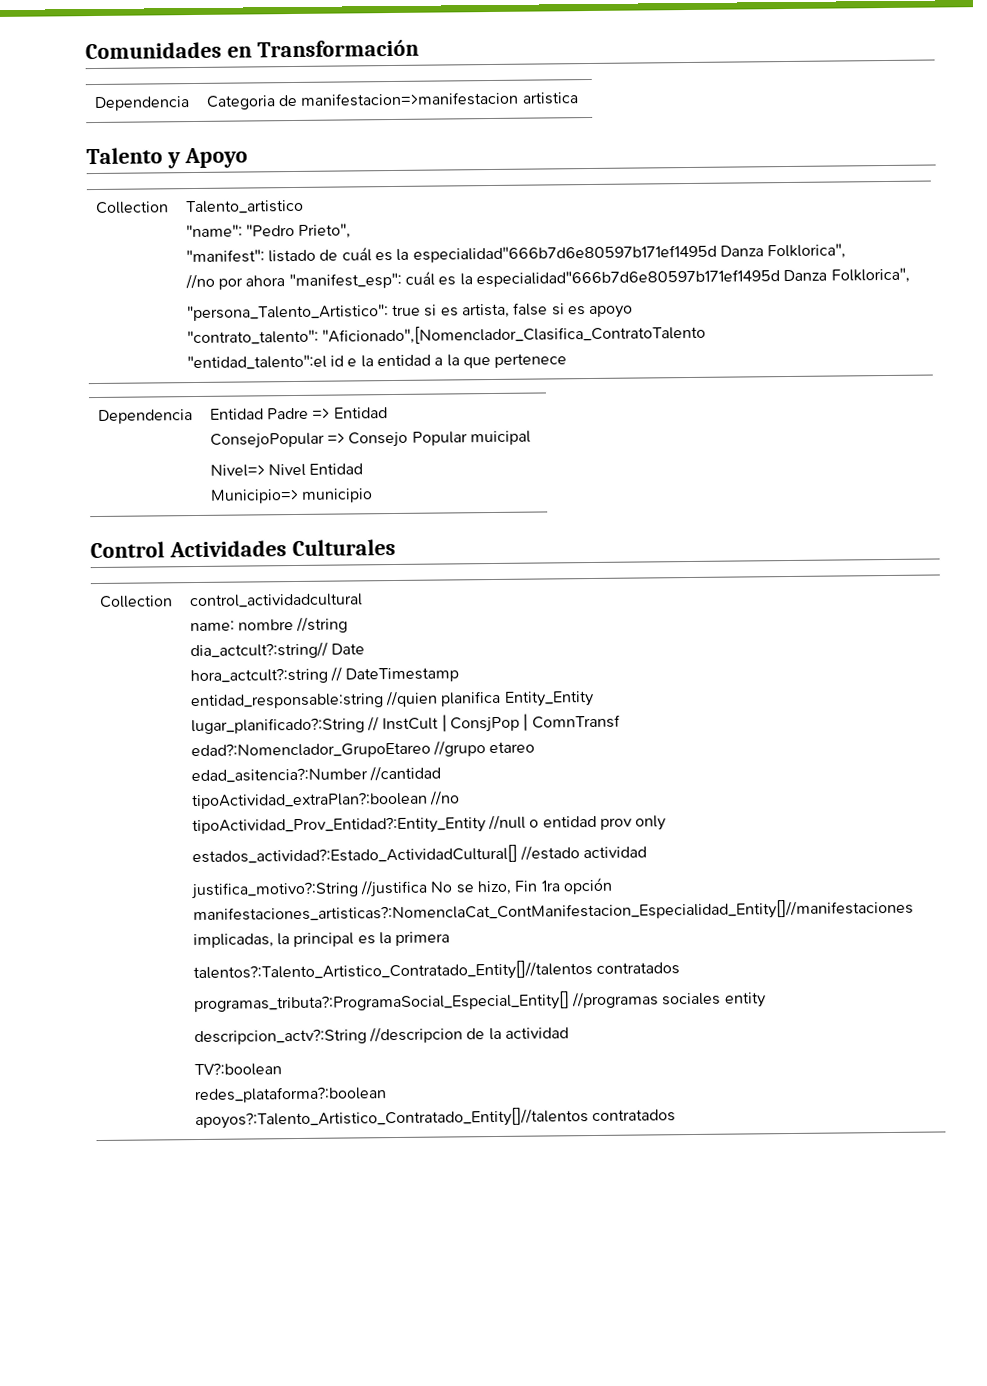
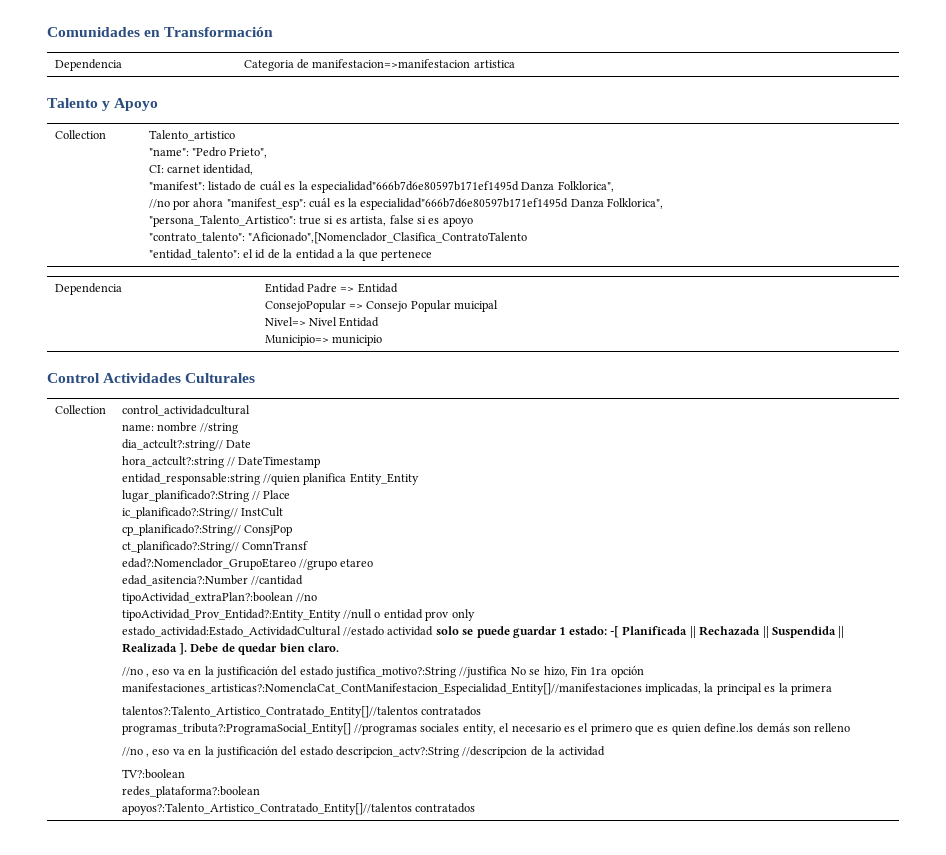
+ CI: carnet identidad,
- "entidad_talento":el id e la entidad a la que pertenece
+ "entidad_talento": el id de la entidad a la que pertenece
- lugar_planificado?:String // InstCult | ConsjPop | ComnTransf
+ lugar_planificado?:String // Place
+ ic_planificado?:String// InstCult
+ cp_planificado?:String// ConsjPop
+ ct_planificado?:String// ComnTransf
- estados_actividad?:Estado_ActividadCultural[] //estado actividad
- justifica_motivo?:String //justifica No se hizo, Fin 1ra opción manifestaciones_artisticas?:NomenclaCat_ContManifestacion_Especialidad_Entity[]//manifestaciones implicadas, la principal es la primera
+ estado_actividad:Estado_ActividadCultural //estado actividad solo se puede guardar 1 estado: -[ Planificada || Rechazada || Suspendida || Realizada ]. Debe de quedar bien claro.
+ //no , eso va en la justificación del estado justifica_motivo?:String //justifica No se hizo, Fin 1ra opción manifestaciones_artisticas?:NomenclaCat_ContManifestacion_Especialidad_Entity[]//manifestaciones implicadas, la principal es la primera
- programas_tributa?:ProgramaSocial_Especial_Entity[] //programas sociales entity
- descripcion_actv?:String //descripcion de la actividad
+ programas_tributa?:ProgramaSocial_Entity[] //programas sociales entity, el necesario es el primero que es quien define.los demás son relleno
+ //no , eso va en la justificación del estado descripcion_actv?:String //descripcion de la actividad

